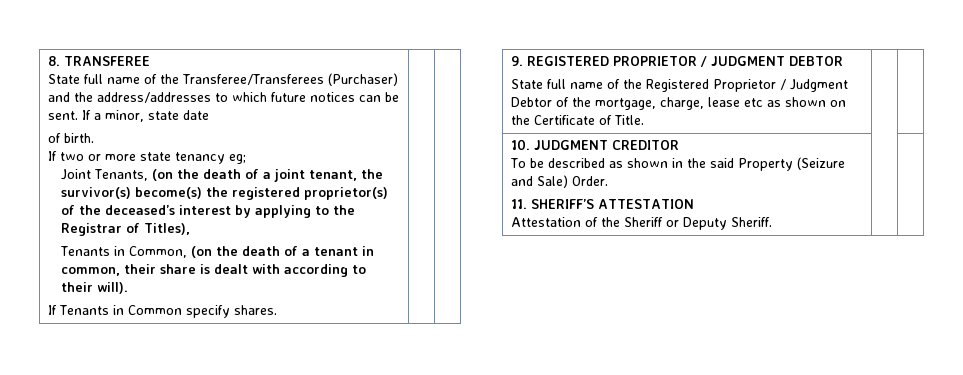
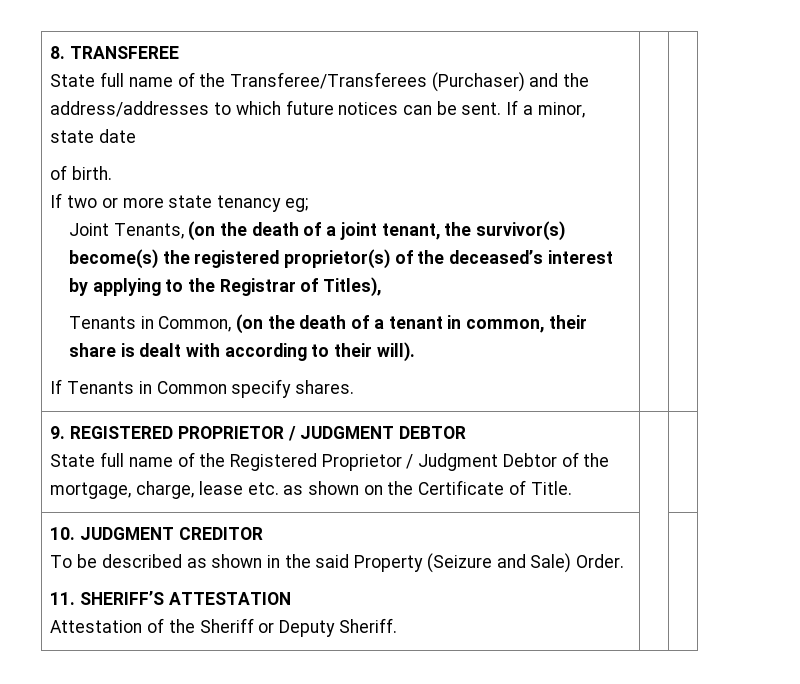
  9. REGISTERED PROPRIETOR / JUDGMENT DEBTOR
- State full name of the Registered Proprietor / Judgment Debtor of the mortgage, charge, lease etc as shown on the Certificate of Title. | |
+ State full name of the Registered Proprietor / Judgment Debtor of the mortgage, charge, lease etc. as shown on the Certificate of Title. | |

